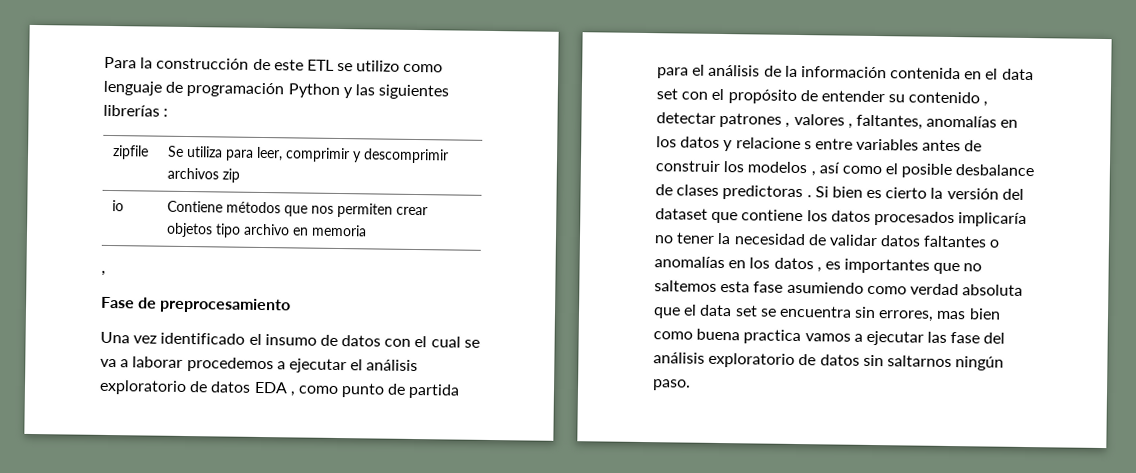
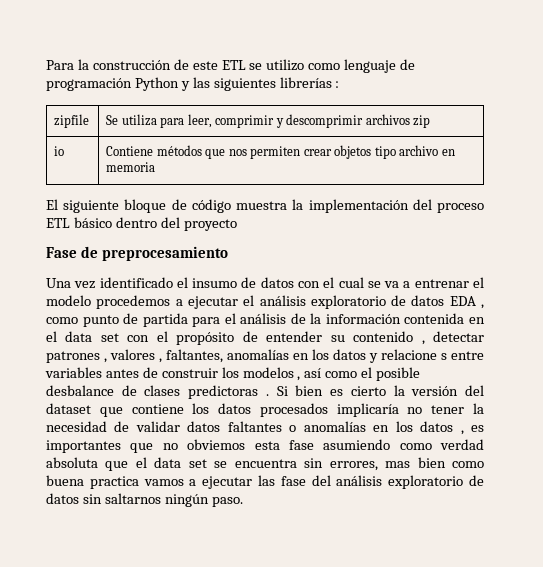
  io | Contiene métodos que nos permiten crear objetos tipo archivo en memoria
- ,
+ El siguiente bloque de código muestra la implementación del proceso ETL básico dentro del proyecto
- Una vez identificado el insumo de datos con el cual se va a laborar procedemos a ejecutar el análisis exploratorio de datos EDA , como punto de partida para el análisis de la información contenida en el data set con el propósito de entender su contenido , detectar patrones , valores , faltantes, anomalías en los datos y relacione s entre variables antes de construir los modelos , así como el posible desbalance de clases predictoras .
+ Una vez identificado el insumo de datos con el cual se va a entrenar el modelo procedemos a ejecutar el análisis exploratorio de datos EDA , como punto de partida para el análisis de la información contenida en el data set con el propósito de entender su contenido , detectar patrones , valores , faltantes, anomalías en los datos y relacione s entre variables antes de construir los modelos , así como el posible desbalance de clases predictoras .
- Si bien es cierto la versión del dataset que contiene los datos procesados implicaría no tener la necesidad de validar datos faltantes o anomalías en los datos , es importantes que no saltemos esta fase asumiendo como verdad absoluta que el data set se encuentra sin errores, mas bien como buena practica vamos a ejecutar las fase del análisis exploratorio de datos sin saltarnos ningún paso.
+ Si bien es cierto la versión del dataset que contiene los datos procesados implicaría no tener la necesidad de validar datos faltantes o anomalías en los datos , es importantes que no obviemos esta fase asumiendo como verdad absoluta que el data set se encuentra sin errores, mas bien como buena practica vamos a ejecutar las fase del análisis exploratorio de datos sin saltarnos ningún paso.

